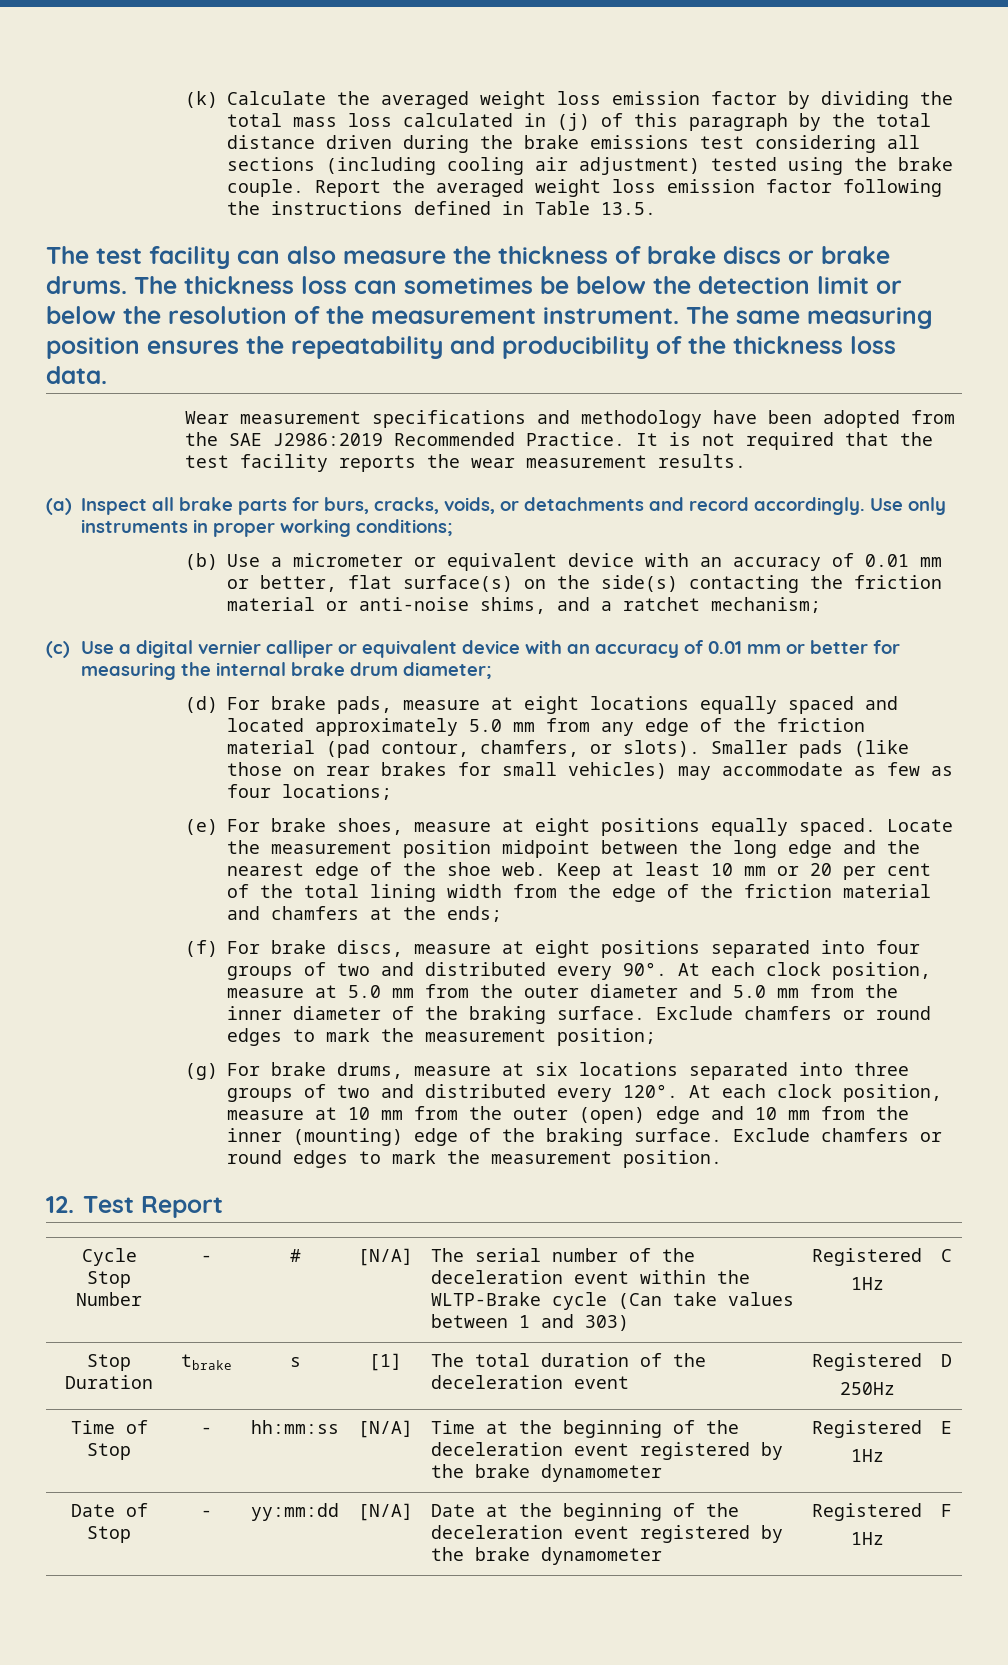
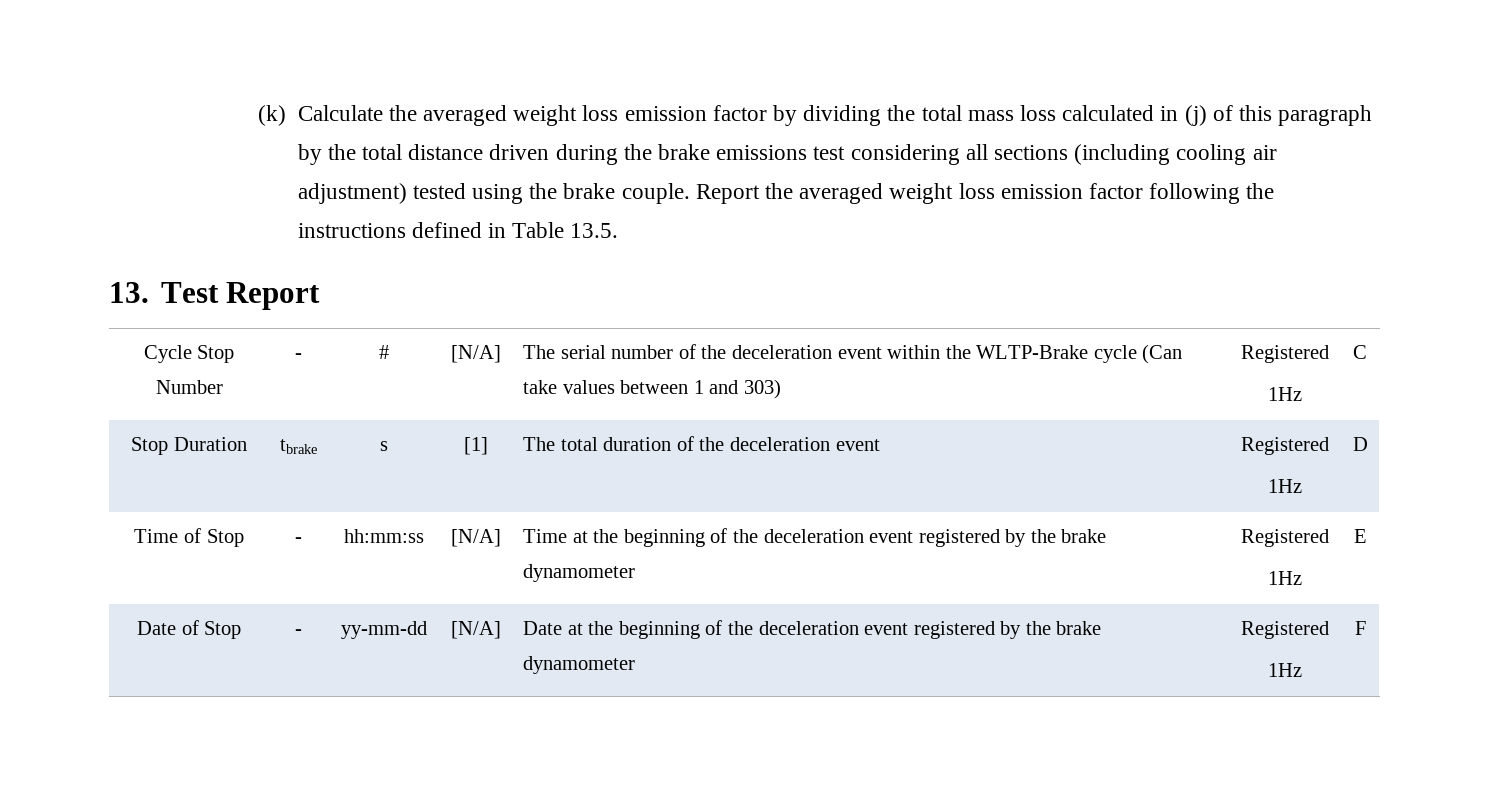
- The test facility can also measure the thickness of brake discs or brake drums. The thickness loss can sometimes be below the detection limit or below the resolution of the measurement instrument. The same measuring position ensures the repeatability and producibility of the thickness loss data.
- Wear measurement specifications and methodology have been adopted from the SAE J2986:2019 Recommended Practice. It is not required that the test facility reports the wear measurement results.
- (a) Inspect all brake parts for burs, cracks, voids, or detachments and record accordingly. Use only instruments in proper working conditions;
- (b) Use a micrometer or equivalent device with an accuracy of 0.01 mm or better, flat surface(s) on the side(s) contacting the friction material or anti-noise shims, and a ratchet mechanism;
- (c) Use a digital vernier calliper or equivalent device with an accuracy of 0.01 mm or better for measuring the internal brake drum diameter;
- (d) For brake pads, measure at eight locations equally spaced and located approximately 5.0 mm from any edge of the friction material (pad contour, chamfers, or slots). Smaller pads (like those on rear brakes for small vehicles) may accommodate as few as four locations;
- (e) For brake shoes, measure at eight positions equally spaced. Locate the measurement position midpoint between the long edge and the nearest edge of the shoe web. Keep at least 10 mm or 20 per cent of the total lining width from the edge of the friction material and chamfers at the ends;
- (f) For brake discs, measure at eight positions separated into four groups of two and distributed every 90°. At each clock position, measure at 5.0 mm from the outer diameter and 5.0 mm from the inner diameter of the braking surface. Exclude chamfers or round edges to mark the measurement position;
- (g) For brake drums, measure at six locations separated into three groups of two and distributed every 120°. At each clock position, measure at 10 mm from the outer (open) edge and 10 mm from the inner (mounting) edge of the braking surface. Exclude chamfers or round edges to mark the measurement position.
- 12. Test Report
+ 13. Test Report
  Stop Duration | tbrake | s | [1] | The total duration of the deceleration event | Registered
- 250Hz | D
+ 1Hz | D
- Date of Stop | - | yy:mm:dd | [N/A] | Date at the beginning of the deceleration event registered by the brake dynamometer | Registered
+ Date of Stop | - | yy-mm-dd | [N/A] | Date at the beginning of the deceleration event registered by the brake dynamometer | Registered

